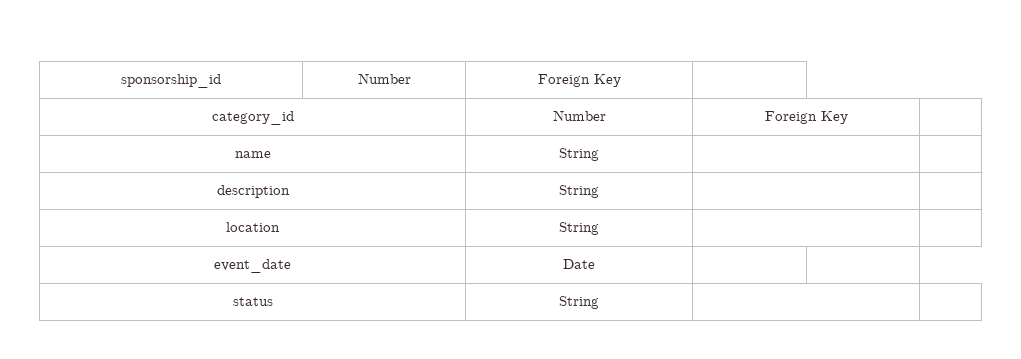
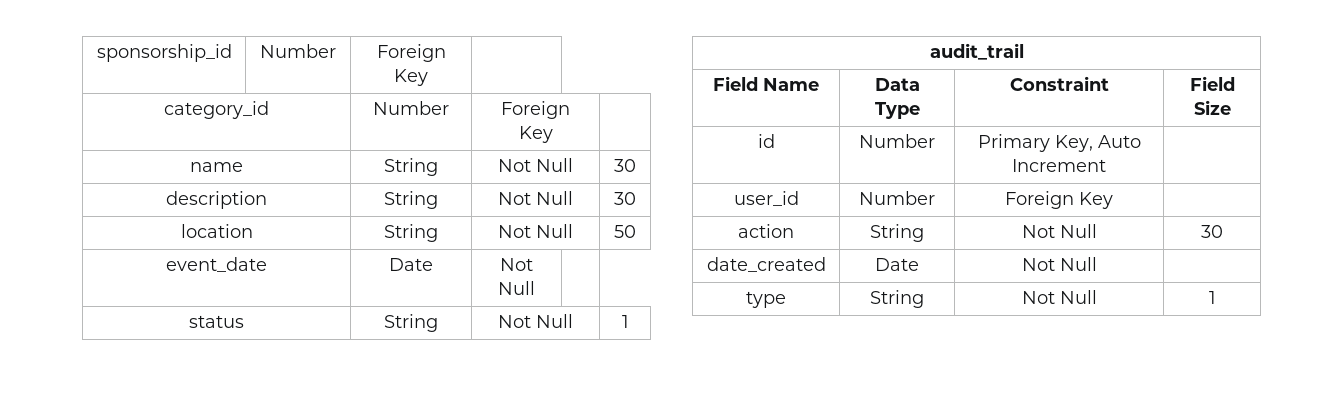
- name | String | |
+ name | String | Not Null | 30
- description | String | |
+ description | String | Not Null | 30
- location | String | |
+ location | String | Not Null | 50
- event_date | Date | |
+ event_date | Date | Not Null |
- status | String | |
+ status | String | Not Null | 1
+ audit_trail
+ Field Name | Data Type | Constraint | Field Size
+ id | Number | Primary Key, Auto Increment |
+ user_id | Number | Foreign Key |
+ action | String | Not Null | 30
+ date_created | Date | Not Null |
+ type | String | Not Null | 1

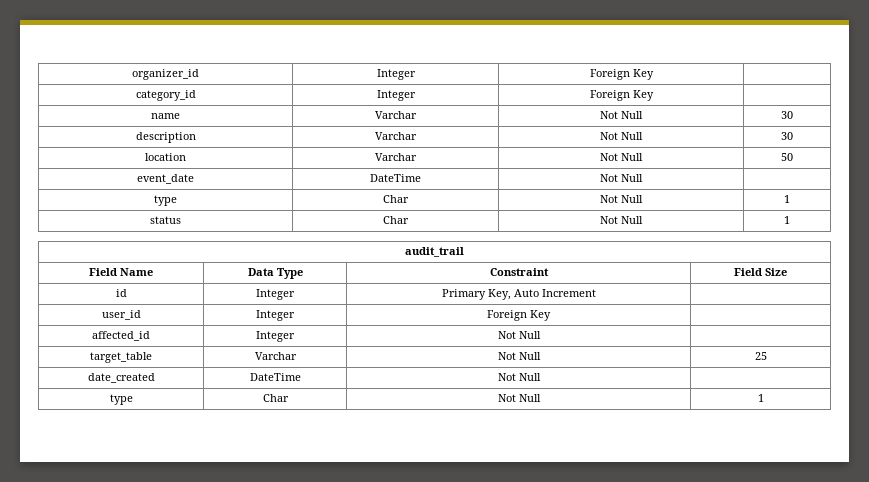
- sponsorship_id | Number | Foreign Key |
+ organizer_id | Integer | Foreign Key |
- category_id | Number | Foreign Key |
+ category_id | Integer | Foreign Key |
- name | String | Not Null | 30
+ name | Varchar | Not Null | 30
- description | String | Not Null | 30
+ description | Varchar | Not Null | 30
- location | String | Not Null | 50
+ location | Varchar | Not Null | 50
- event_date | Date | Not Null |
+ event_date | DateTime | Not Null |
+ type | Char | Not Null | 1
- status | String | Not Null | 1
+ status | Char | Not Null | 1
- id | Number | Primary Key, Auto Increment |
+ id | Integer | Primary Key, Auto Increment |
- user_id | Number | Foreign Key |
- action | String | Not Null | 30
+ user_id | Integer | Foreign Key |
+ affected_id | Integer | Not Null |
+ target_table | Varchar | Not Null | 25
- date_created | Date | Not Null |
- type | String | Not Null | 1
+ date_created | DateTime | Not Null |
+ type | Char | Not Null | 1

